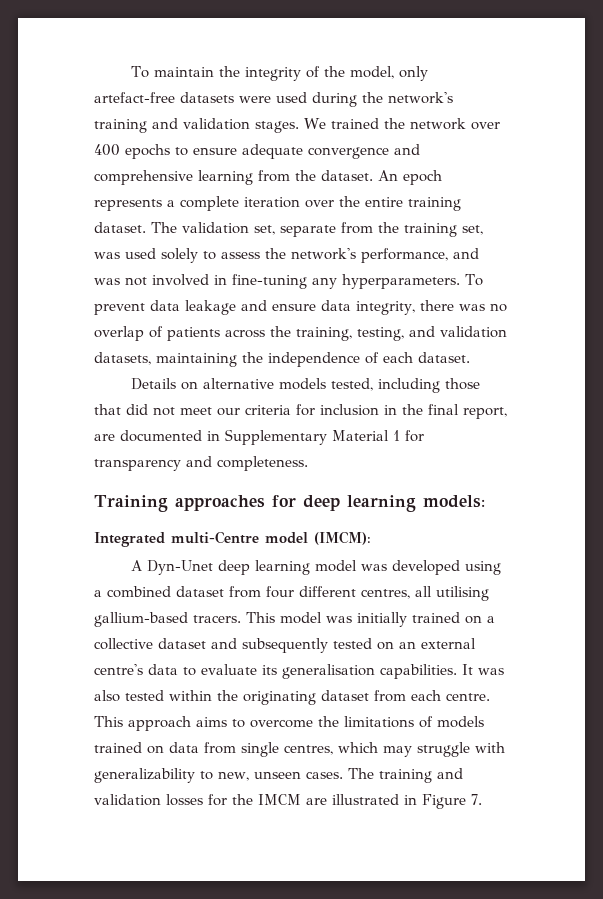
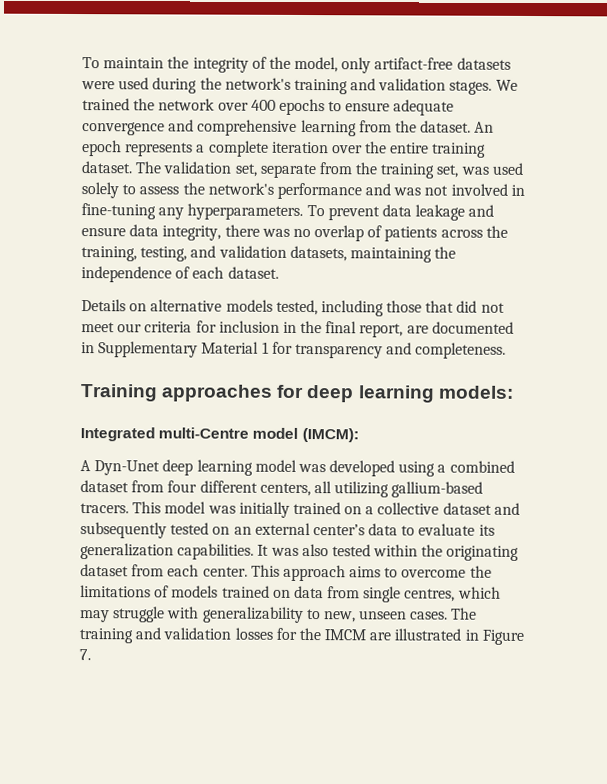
- To maintain the integrity of the model, only artefact-free datasets were used during the network's training and validation stages.
+ To maintain the integrity of the model, only artifact-free datasets were used during the network's training and validation stages.
- The validation set, separate from the training set, was used solely to assess the network's performance, and was not involved in fine-tuning any hyperparameters.
+ The validation set, separate from the training set, was used solely to assess the network's performance and was not involved in fine-tuning any hyperparameters.
- A Dyn-Unet deep learning model was developed using a combined dataset from four different centres, all utilising gallium-based tracers.
+ A Dyn-Unet deep learning model was developed using a combined dataset from four different centers, all utilizing gallium-based tracers.
- This model was initially trained on a collective dataset and subsequently tested on an external centre's data to evaluate its generalisation capabilities.
+ This model was initially trained on a collective dataset and subsequently tested on an external center’s data to evaluate its generalization capabilities.
- It was also tested within the originating dataset from each centre.
+ It was also tested within the originating dataset from each center.

